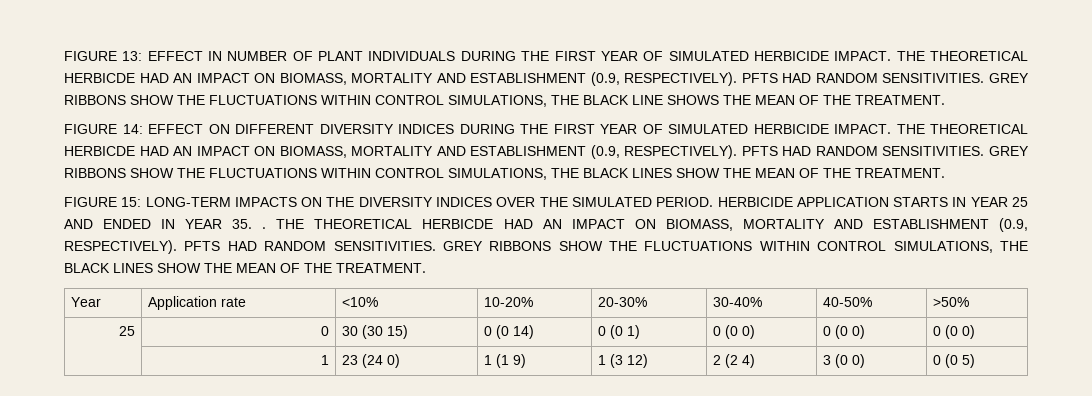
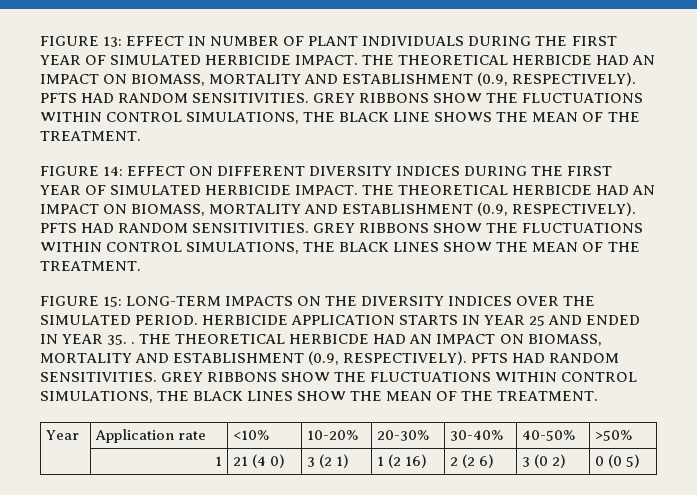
- 25 | 0 | 30 (30 15) | 0 (0 14) | 0 (0 1) | 0 (0 0) | 0 (0 0) | 0 (0 0)
- | 1 | 23 (24 0) | 1 (1 9) | 1 (3 12) | 2 (2 4) | 3 (0 0) | 0 (0 5)
+ | 1 | 21 (4 0) | 3 (2 1) | 1 (2 16) | 2 (2 6) | 3 (0 2) | 0 (0 5)

